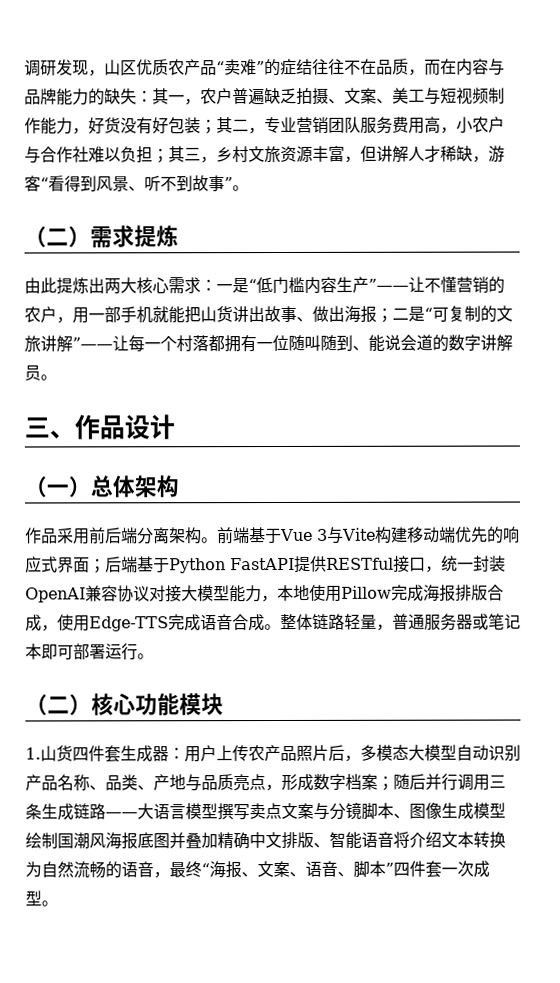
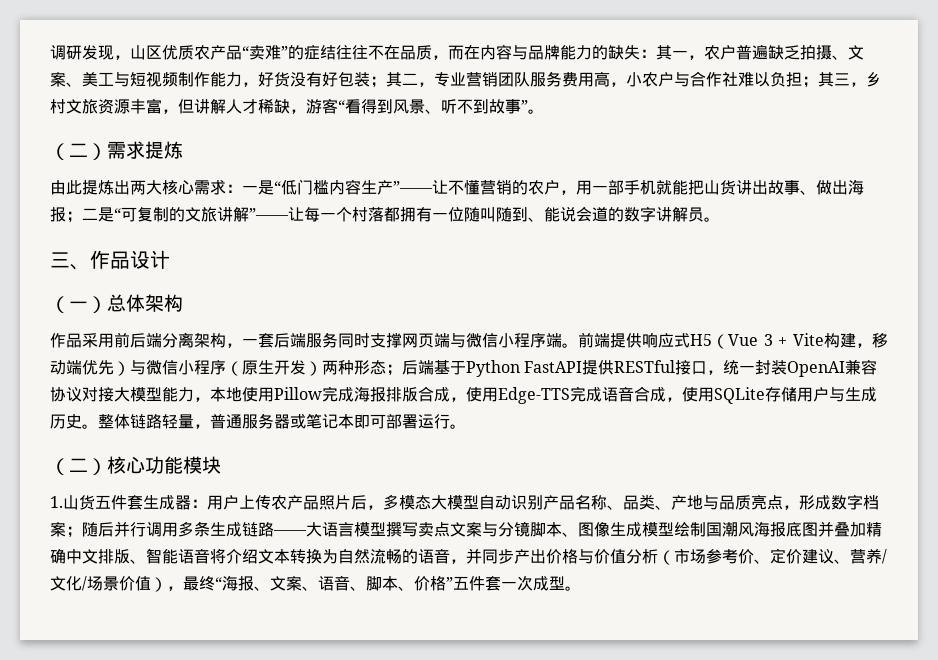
- 作品采用前后端分离架构。前端基于Vue 3与Vite构建移动端优先的响应式界面；后端基于Python FastAPI提供RESTful接口，统一封装OpenAI兼容协议对接大模型能力，本地使用Pillow完成海报排版合成，使用Edge-TTS完成语音合成。
+ 作品采用前后端分离架构，一套后端服务同时支撑网页端与微信小程序端。前端提供响应式H5（Vue 3 + Vite构建，移动端优先）与微信小程序（原生开发）两种形态；后端基于Python FastAPI提供RESTful接口，统一封装OpenAI兼容协议对接大模型能力，本地使用Pillow完成海报排版合成，使用Edge-TTS完成语音合成，使用SQLite存储用户与生成历史。
- 1.山货四件套生成器：
+ 1.山货五件套生成器：
- 随后并行调用三条生成链路——大语言模型撰写卖点文案与分镜脚本、图像生成模型绘制国潮风海报底图并叠加精确中文排版、智能语音将介绍文本转换为自然流畅的语音，最终“海报、文案、语音、脚本”四件套一次成型。
+ 随后并行调用多条生成链路——大语言模型撰写卖点文案与分镜脚本、图像生成模型绘制国潮风海报底图并叠加精确中文排版、智能语音将介绍文本转换为自然流畅的语音，并同步产出价格与价值分析（市场参考价、定价建议、营养/文化/场景价值），最终“海报、文案、语音、脚本、价格”五件套一次成型。

